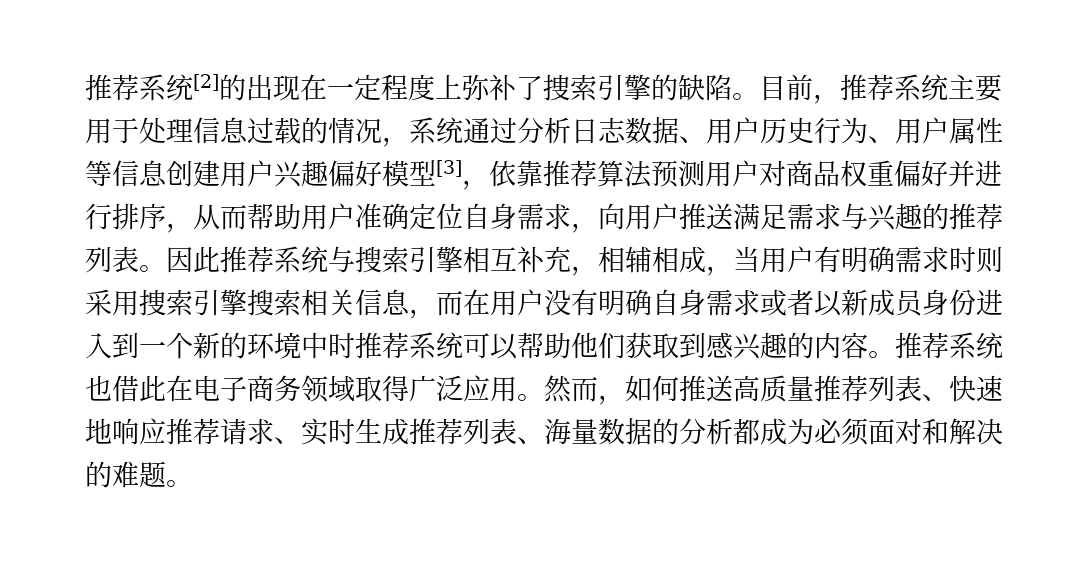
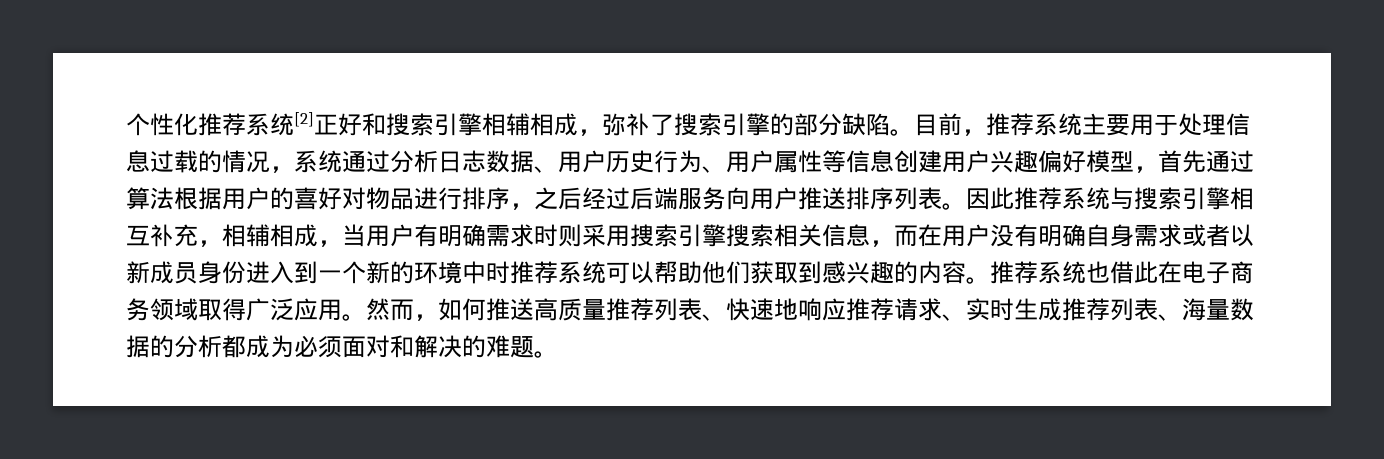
- 推荐系统[2]的出现在一定程度上弥补了捜索引擎的缺陷。
+ 个性化推荐系统[2]正好和搜索引擎相辅相成，弥补了搜索引擎的部分缺陷。
- 目前，推荐系统主要用于处理信息过载的情况，系统通过分析日志数据、用户历史行为、用户属性等信息创建用户兴趣偏好模型[3]，依靠推荐算法预测用户对商品权重偏好并进行排序，从而帮助用户准确定位自身需求，向用户推送满足需求与兴趣的推荐列表。
+ 目前，推荐系统主要用于处理信息过载的情况，系统通过分析日志数据、用户历史行为、用户属性等信息创建用户兴趣偏好模型，首先通过算法根据用户的喜好对物品进行排序，之后经过后端服务向用户推送排序列表。

